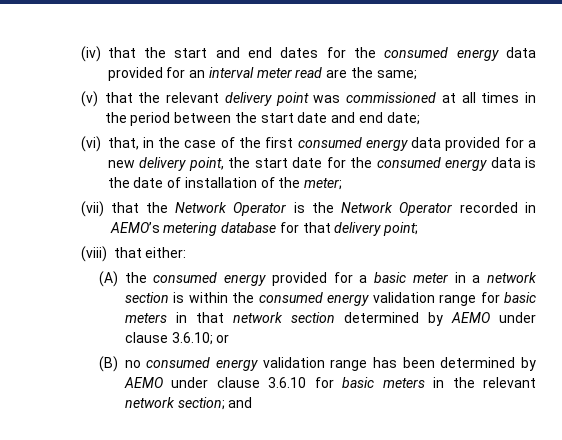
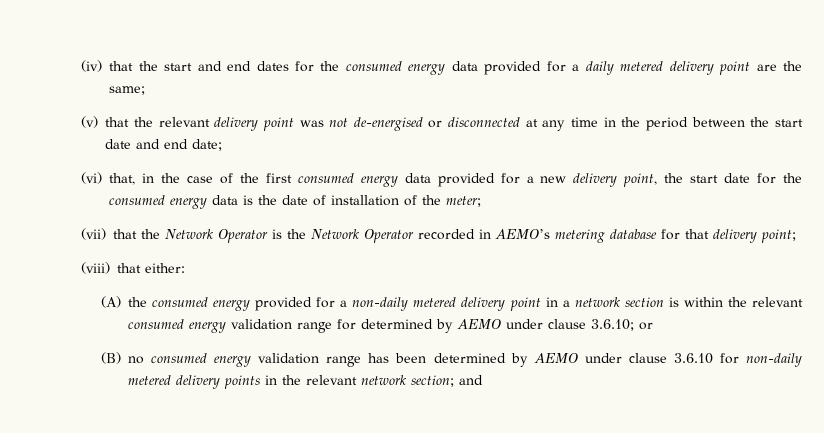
- (iv) that the start and end dates for the consumed energy data provided for an interval meter read are the same;
+ (iv) that the start and end dates for the consumed energy data provided for a daily metered delivery point are the same;
- (v) that the relevant delivery point was commissioned at all times in the period between the start date and end date;
+ (v) that the relevant delivery point was not de-energised or disconnected at any time in the period between the start date and end date;
- (A) the consumed energy provided for a basic meter in a network section is within the consumed energy validation range for basic meters in that network section determined by AEMO under clause 3.6.10; or
+ (A) the consumed energy provided for a non-daily metered delivery point in a network section is within the relevant consumed energy validation range for determined by AEMO under clause 3.6.10; or
- (B) no consumed energy validation range has been determined by AEMO under clause 3.6.10 for basic meters in the relevant network section; and
+ (B) no consumed energy validation range has been determined by AEMO under clause 3.6.10 for non-daily metered delivery points in the relevant network section; and

